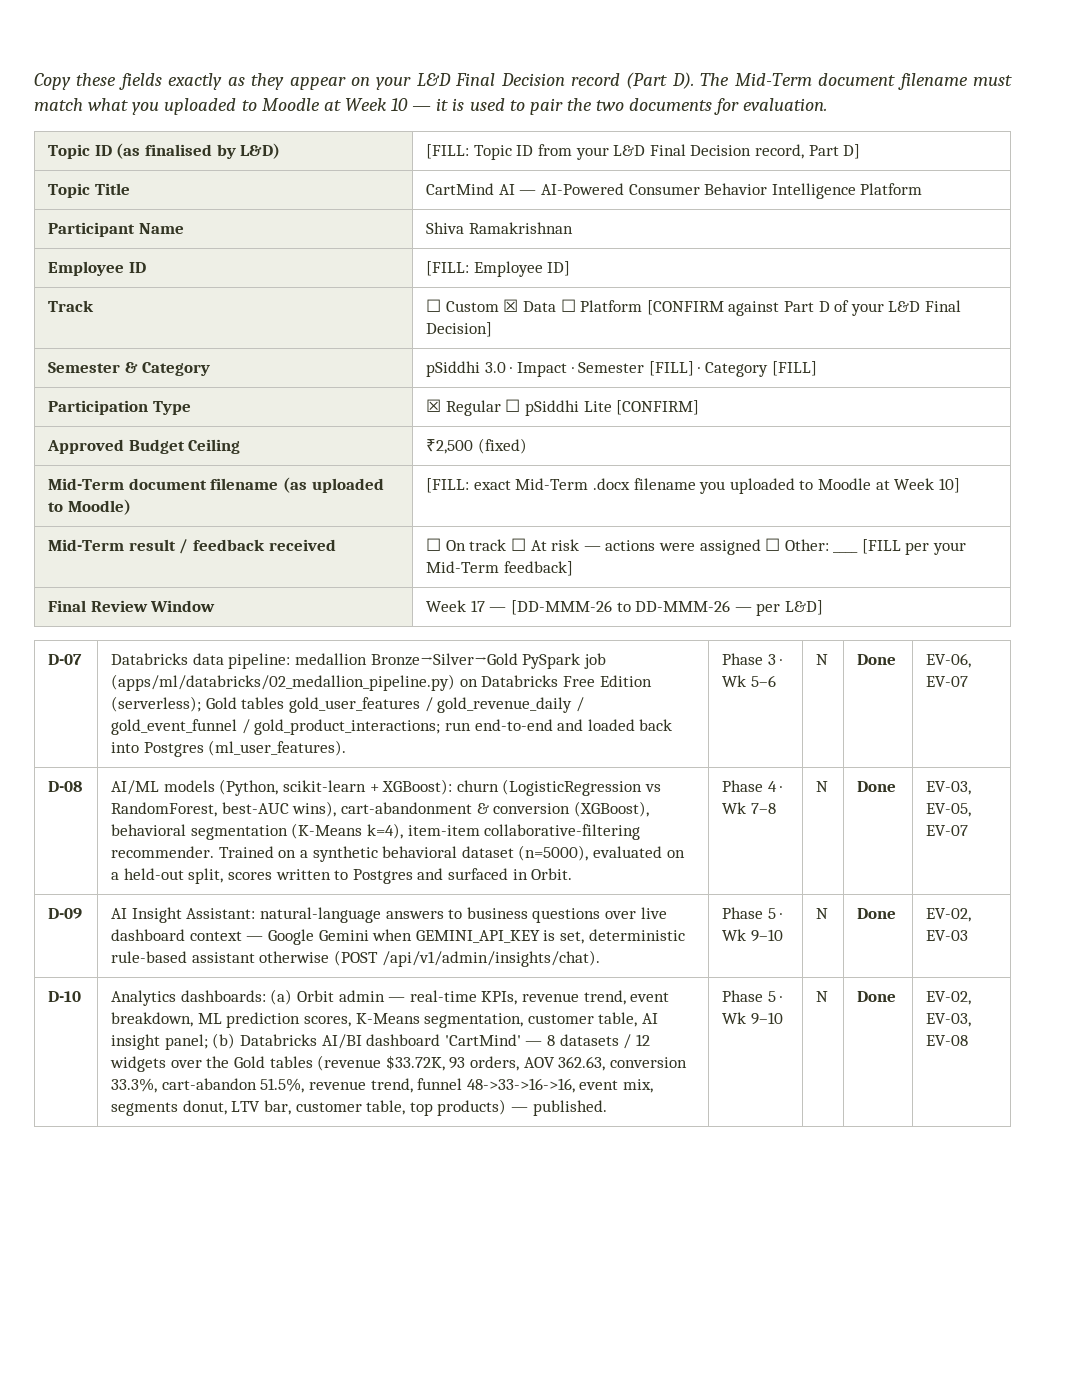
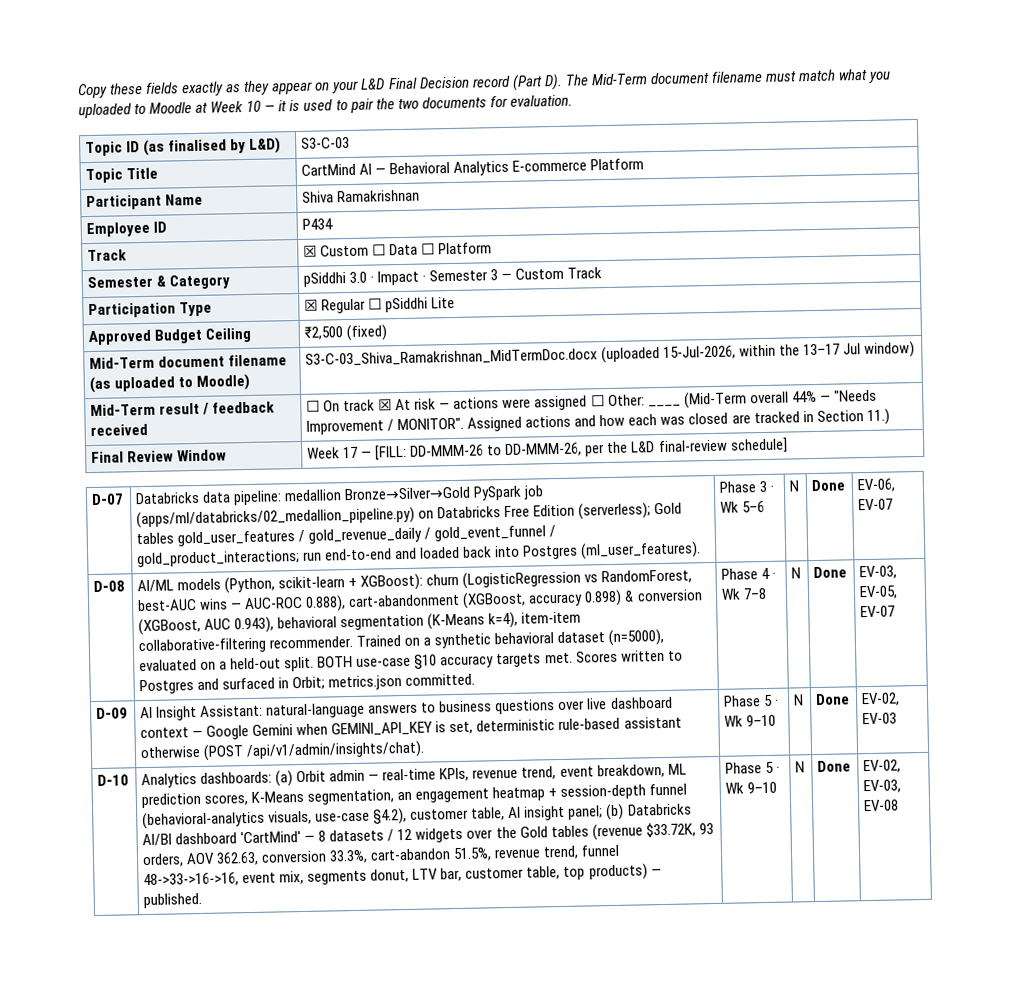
- Topic ID (as finalised by L&D) | [FILL: Topic ID from your L&D Final Decision record, Part D]
+ Topic ID (as finalised by L&D) | S3-C-03
- Topic Title | CartMind AI — AI-Powered Consumer Behavior Intelligence Platform
+ Topic Title | CartMind AI — Behavioral Analytics E-commerce Platform
- Employee ID | [FILL: Employee ID]
- Track | ☐ Custom ☒ Data ☐ Platform [CONFIRM against Part D of your L&D Final Decision]
+ Employee ID | P434
+ Track | ☒ Custom ☐ Data ☐ Platform
- Semester & Category | pSiddhi 3.0 · Impact · Semester [FILL] · Category [FILL]
+ Semester & Category | pSiddhi 3.0 · Impact · Semester 3 — Custom Track
- Participation Type | ☒ Regular ☐ pSiddhi Lite [CONFIRM]
+ Participation Type | ☒ Regular ☐ pSiddhi Lite
- Mid-Term document filename (as uploaded to Moodle) | [FILL: exact Mid-Term .docx filename you uploaded to Moodle at Week 10]
+ Mid-Term document filename (as uploaded to Moodle) | S3-C-03_Shiva_Ramakrishnan_MidTermDoc.docx (uploaded 15-Jul-2026, within the 13–17 Jul window)
- Mid-Term result / feedback received | ☐ On track ☐ At risk — actions were assigned ☐ Other: ____ [FILL per your Mid-Term feedback]
+ Mid-Term result / feedback received | ☐ On track ☒ At risk — actions were assigned ☐ Other: ____ (Mid-Term overall 44% — "Needs Improvement / MONITOR". Assigned actions and how each was closed are tracked in Section 11.)
- Final Review Window | Week 17 — [DD-MMM-26 to DD-MMM-26 — per L&D]
+ Final Review Window | Week 17 — [FILL: DD-MMM-26 to DD-MMM-26, per the L&D final-review schedule]
- AI/ML models (Python, scikit-learn + XGBoost): churn (LogisticRegression vs RandomForest, best-AUC wins), cart-abandonment & conversion (XGBoost), behavioral segmentation (K-Means k=4), item-item collaborative-filtering recommender.
+ AI/ML models (Python, scikit-learn + XGBoost): churn (LogisticRegression vs RandomForest, best-AUC wins — AUC-ROC 0.888), cart-abandonment (XGBoost, accuracy 0.898) & conversion (XGBoost, AUC 0.943), behavioral segmentation (K-Means k=4), item-item collaborative-filtering recommender.
- Trained on a synthetic behavioral dataset (n=5000), evaluated on a held-out split, scores written to Postgres and surfaced in Orbit.
+ Trained on a synthetic behavioral dataset (n=5000), evaluated on a held-out split. BOTH use-case §10 accuracy targets met. Scores written to Postgres and surfaced in Orbit; metrics.json committed.
- (a) Orbit admin — real-time KPIs, revenue trend, event breakdown, ML prediction scores, K-Means segmentation, customer table, AI insight panel;
+ (a) Orbit admin — real-time KPIs, revenue trend, event breakdown, ML prediction scores, K-Means segmentation, an engagement heatmap + session-depth funnel (behavioral-analytics visuals, use-case §4.2), customer table, AI insight panel;

